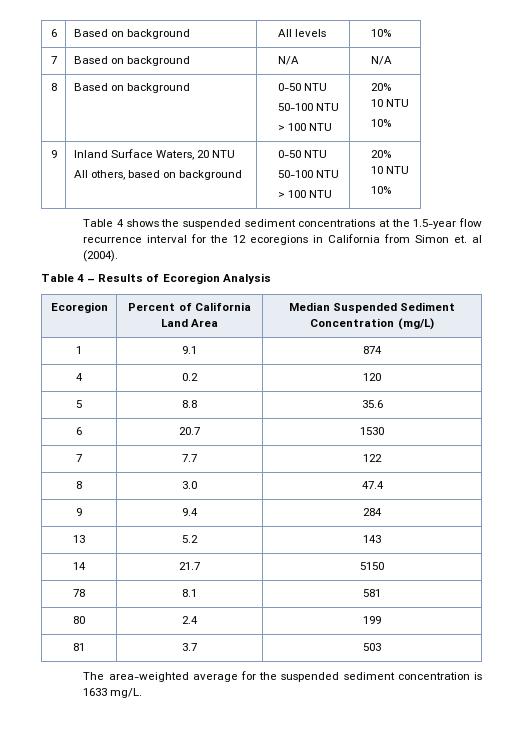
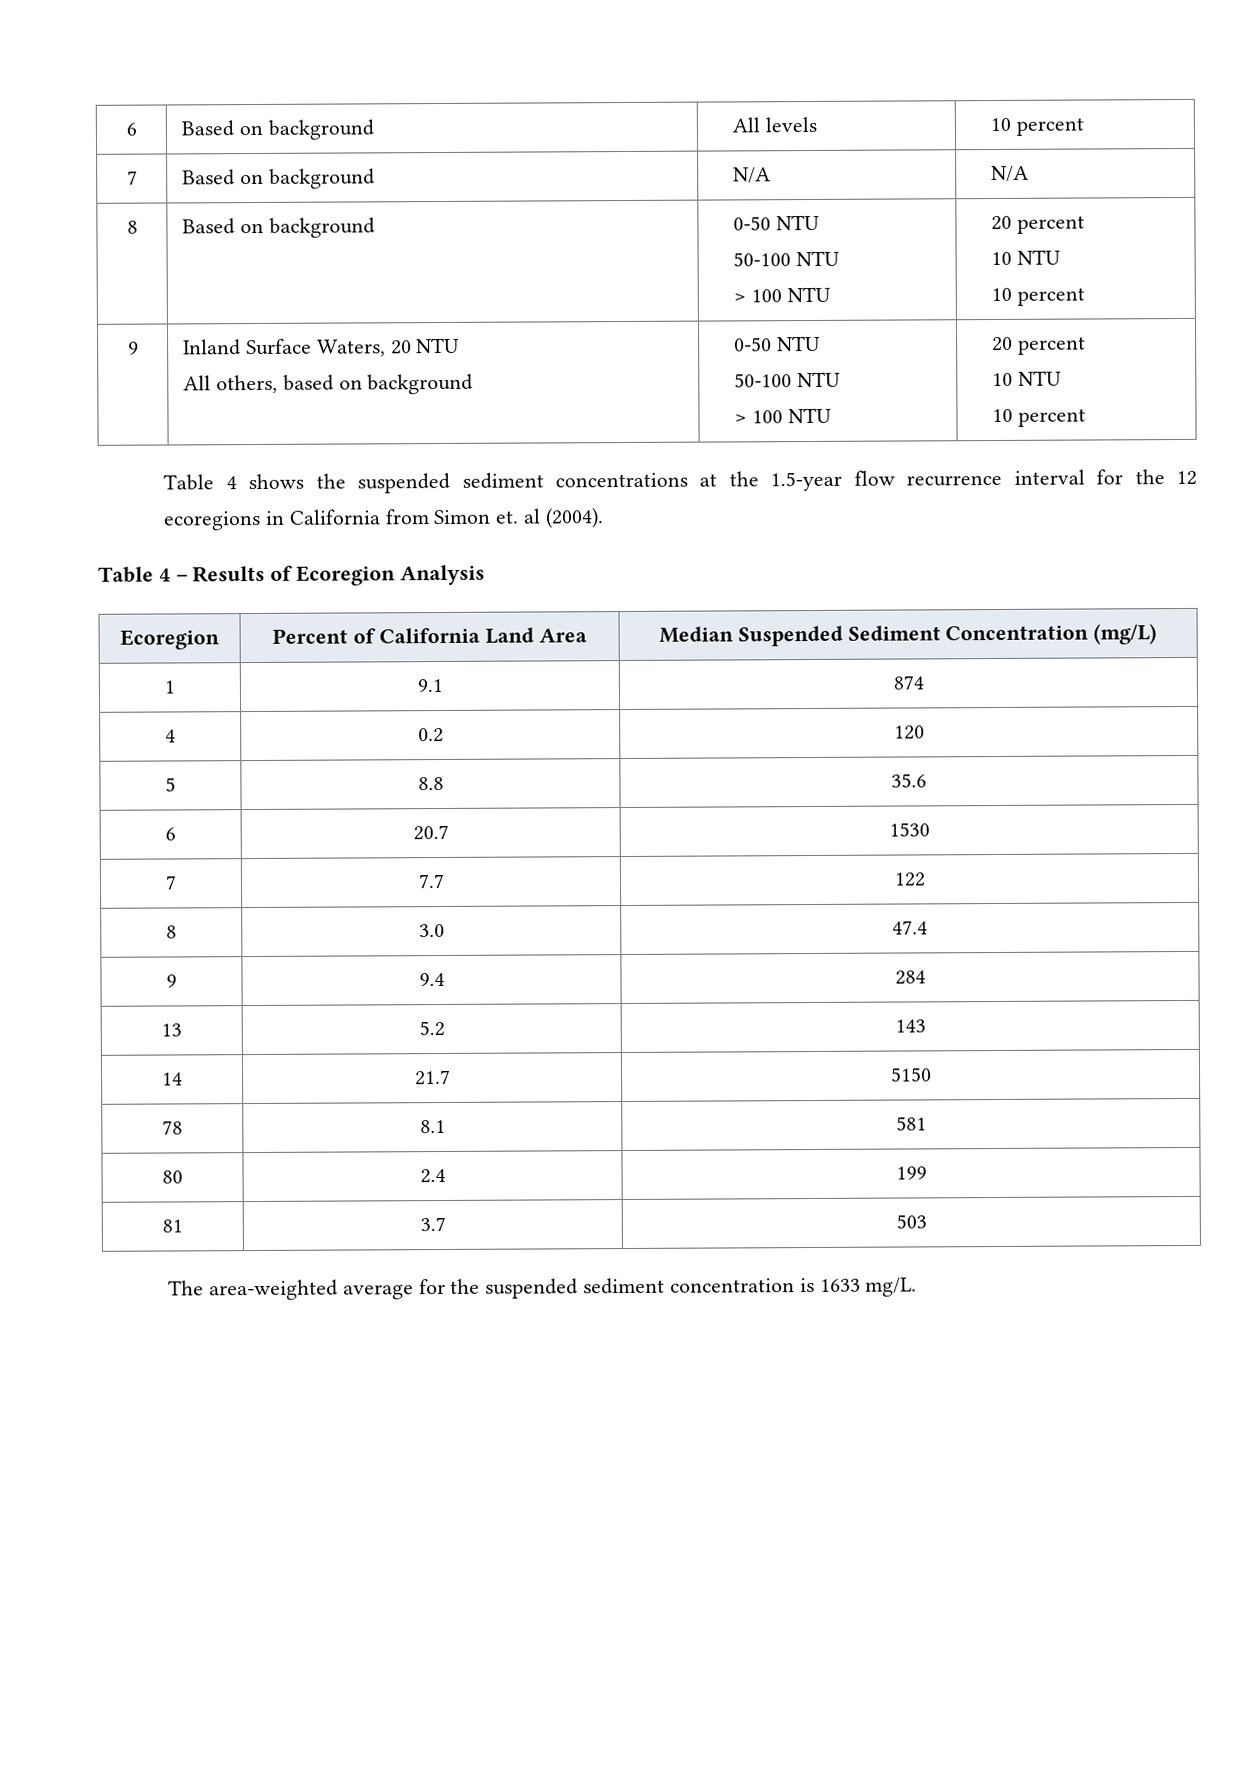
- 6 | Based on background | All levels | 10%
+ 6 | Based on background | All levels | 10 percent
  8 | Based on background | 0-50 NTU
  50-100 NTU
- > 100 NTU | 20%
+ > 100 NTU | 20 percent
  10 NTU
- 10%
+ 10 percent
  9 | Inland Surface Waters, 20 NTU
  All others, based on background | 0-50 NTU
  50-100 NTU
- > 100 NTU | 20%
+ > 100 NTU | 20 percent
  10 NTU
- 10%
+ 10 percent

